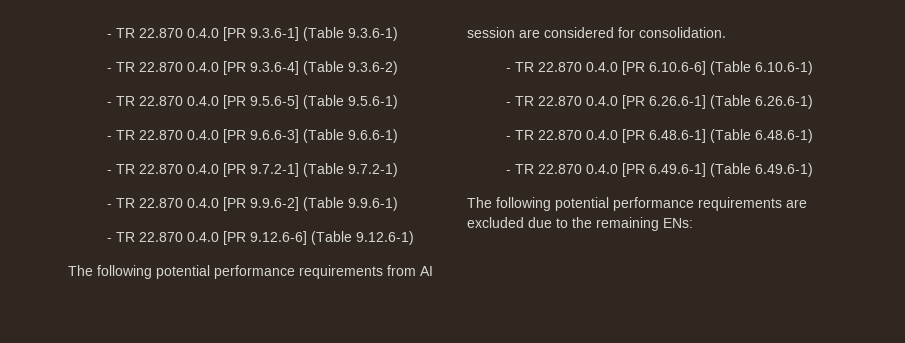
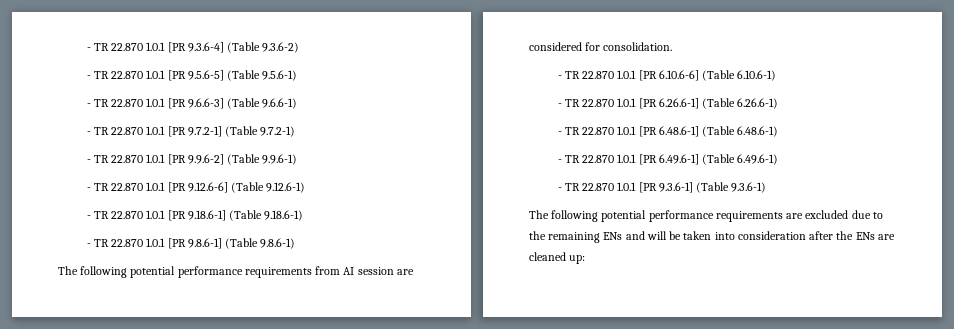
- - TR 22.870 0.4.0 [PR 9.3.6-1] (Table 9.3.6-1)
- - TR 22.870 0.4.0 [PR 9.3.6-4] (Table 9.3.6-2)
+ - TR 22.870 1.0.1 [PR 9.3.6-4] (Table 9.3.6-2)
- - TR 22.870 0.4.0 [PR 9.5.6-5] (Table 9.5.6-1)
+ - TR 22.870 1.0.1 [PR 9.5.6-5] (Table 9.5.6-1)
- - TR 22.870 0.4.0 [PR 9.6.6-3] (Table 9.6.6-1)
+ - TR 22.870 1.0.1 [PR 9.6.6-3] (Table 9.6.6-1)
- - TR 22.870 0.4.0 [PR 9.7.2-1] (Table 9.7.2-1)
+ - TR 22.870 1.0.1 [PR 9.7.2-1] (Table 9.7.2-1)
- - TR 22.870 0.4.0 [PR 9.9.6-2] (Table 9.9.6-1)
+ - TR 22.870 1.0.1 [PR 9.9.6-2] (Table 9.9.6-1)
- - TR 22.870 0.4.0 [PR 9.12.6-6] (Table 9.12.6-1)
+ - TR 22.870 1.0.1 [PR 9.12.6-6] (Table 9.12.6-1)
+ - TR 22.870 1.0.1 [PR 9.18.6-1] (Table 9.18.6-1)
+ - TR 22.870 1.0.1 [PR 9.8.6-1] (Table 9.8.6-1)
- - TR 22.870 0.4.0 [PR 6.10.6-6] (Table 6.10.6-1)
+ - TR 22.870 1.0.1 [PR 6.10.6-6] (Table 6.10.6-1)
- - TR 22.870 0.4.0 [PR 6.26.6-1] (Table 6.26.6-1)
+ - TR 22.870 1.0.1 [PR 6.26.6-1] (Table 6.26.6-1)
- - TR 22.870 0.4.0 [PR 6.48.6-1] (Table 6.48.6-1)
+ - TR 22.870 1.0.1 [PR 6.48.6-1] (Table 6.48.6-1)
- - TR 22.870 0.4.0 [PR 6.49.6-1] (Table 6.49.6-1)
+ - TR 22.870 1.0.1 [PR 6.49.6-1] (Table 6.49.6-1)
+ - TR 22.870 1.0.1 [PR 9.3.6-1] (Table 9.3.6-1)
- The following potential performance requirements are excluded due to the remaining ENs:
+ The following potential performance requirements are excluded due to the remaining ENs and will be taken into consideration after the ENs are cleaned up:

